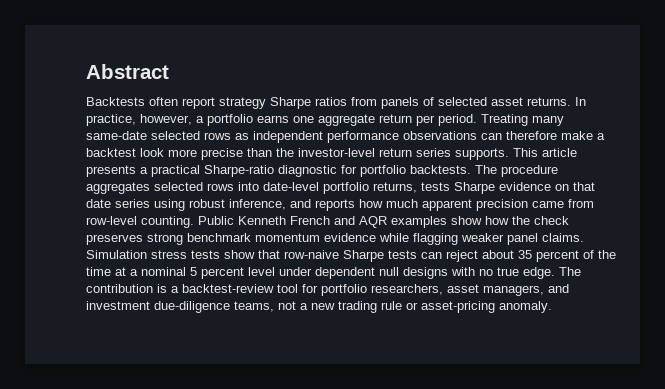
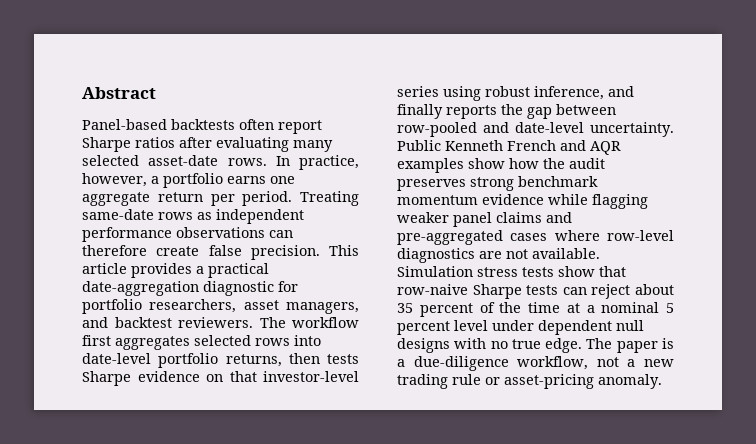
- Backtests often report strategy Sharpe ratios from panels of selected asset returns.
+ Panel-based backtests often report Sharpe ratios after evaluating many selected asset-date rows.
- Treating many same-date selected rows as independent performance observations can therefore make a backtest look more precise than the investor-level return series supports.
+ Treating same-date rows as independent performance observations can therefore create false precision.
- This article presents a practical Sharpe-ratio diagnostic for portfolio backtests. The procedure aggregates selected rows into date-level portfolio returns, tests Sharpe evidence on that date series using robust inference, and reports how much apparent precision came from row-level counting.
+ This article provides a practical date-aggregation diagnostic for portfolio researchers, asset managers, and backtest reviewers. The workflow first aggregates selected rows into date-level portfolio returns, then tests Sharpe evidence on that investor-level series using robust inference, and finally reports the gap between row-pooled and date-level uncertainty.
- Public Kenneth French and AQR examples show how the check preserves strong benchmark momentum evidence while flagging weaker panel claims.
+ Public Kenneth French and AQR examples show how the audit preserves strong benchmark momentum evidence while flagging weaker panel claims and pre-aggregated cases where row-level diagnostics are not available.
- The contribution is a backtest-review tool for portfolio researchers, asset managers, and investment due-diligence teams, not a new trading rule or asset-pricing anomaly.
+ The paper is a due-diligence workflow, not a new trading rule or asset-pricing anomaly.

